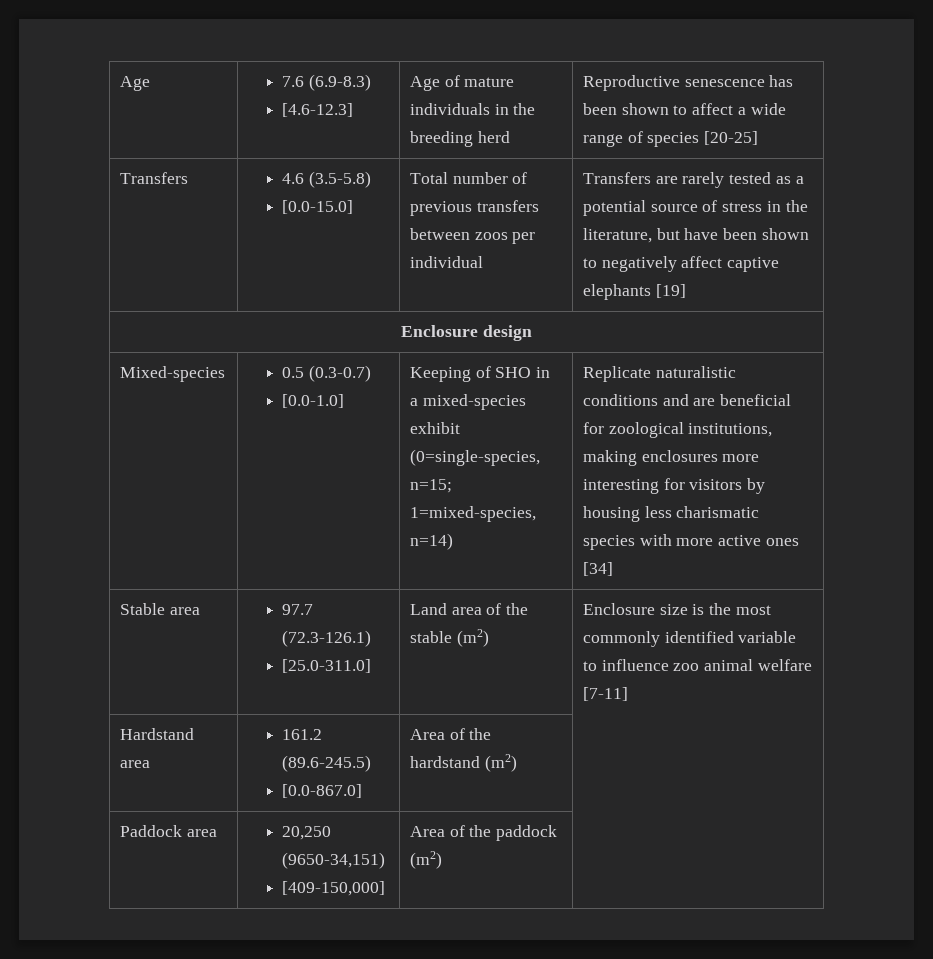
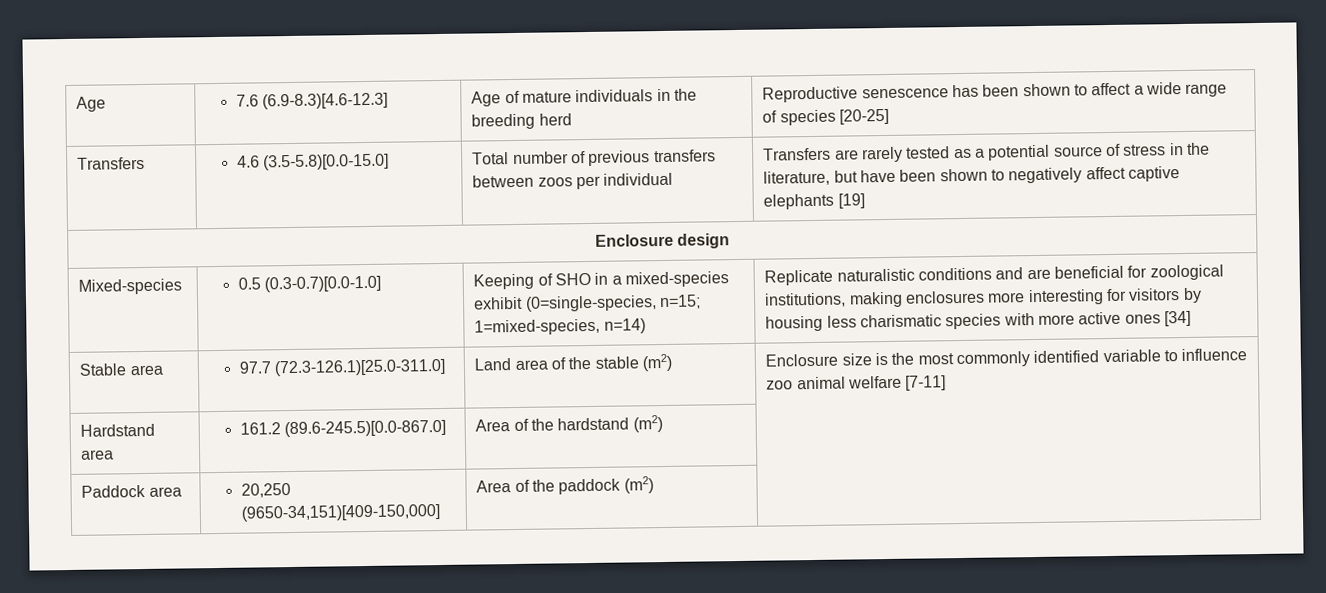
- Age | 7.6 (6.9-8.3)
- [4.6-12.3] | Age of mature individuals in the breeding herd | Reproductive senescence has been shown to affect a wide range of species [20-25]
+ Age | 7.6 (6.9-8.3)[4.6-12.3] | Age of mature individuals in the breeding herd | Reproductive senescence has been shown to affect a wide range of species [20-25]
- Transfers | 4.6 (3.5-5.8)
- [0.0-15.0] | Total number of previous transfers between zoos per individual | Transfers are rarely tested as a potential source of stress in the literature, but have been shown to negatively affect captive elephants [19]
+ Transfers | 4.6 (3.5-5.8)[0.0-15.0] | Total number of previous transfers between zoos per individual | Transfers are rarely tested as a potential source of stress in the literature, but have been shown to negatively affect captive elephants [19]
- Mixed-species | 0.5 (0.3-0.7)
- [0.0-1.0] | Keeping of SHO in a mixed-species exhibit (0=single-species, n=15; 1=mixed-species, n=14) | Replicate naturalistic conditions and are beneficial for zoological institutions, making enclosures more interesting for visitors by housing less charismatic species with more active ones [34]
+ Mixed-species | 0.5 (0.3-0.7)[0.0-1.0] | Keeping of SHO in a mixed-species exhibit (0=single-species, n=15; 1=mixed-species, n=14) | Replicate naturalistic conditions and are beneficial for zoological institutions, making enclosures more interesting for visitors by housing less charismatic species with more active ones [34]
- Stable area | 97.7 (72.3-126.1)
- [25.0-311.0] | Land area of the stable (m2) | Enclosure size is the most commonly identified variable to influence zoo animal welfare [7-11]
+ Stable area | 97.7 (72.3-126.1)[25.0-311.0] | Land area of the stable (m2) | Enclosure size is the most commonly identified variable to influence zoo animal welfare [7-11]
- Hardstand area | 161.2 (89.6-245.5)
- [0.0-867.0] | Area of the hardstand (m2) |
+ Hardstand area | 161.2 (89.6-245.5)[0.0-867.0] | Area of the hardstand (m2) |
- Paddock area | 20,250 (9650-34,151)
- [409-150,000] | Area of the paddock (m2) |
+ Paddock area | 20,250 (9650-34,151)[409-150,000] | Area of the paddock (m2) |

